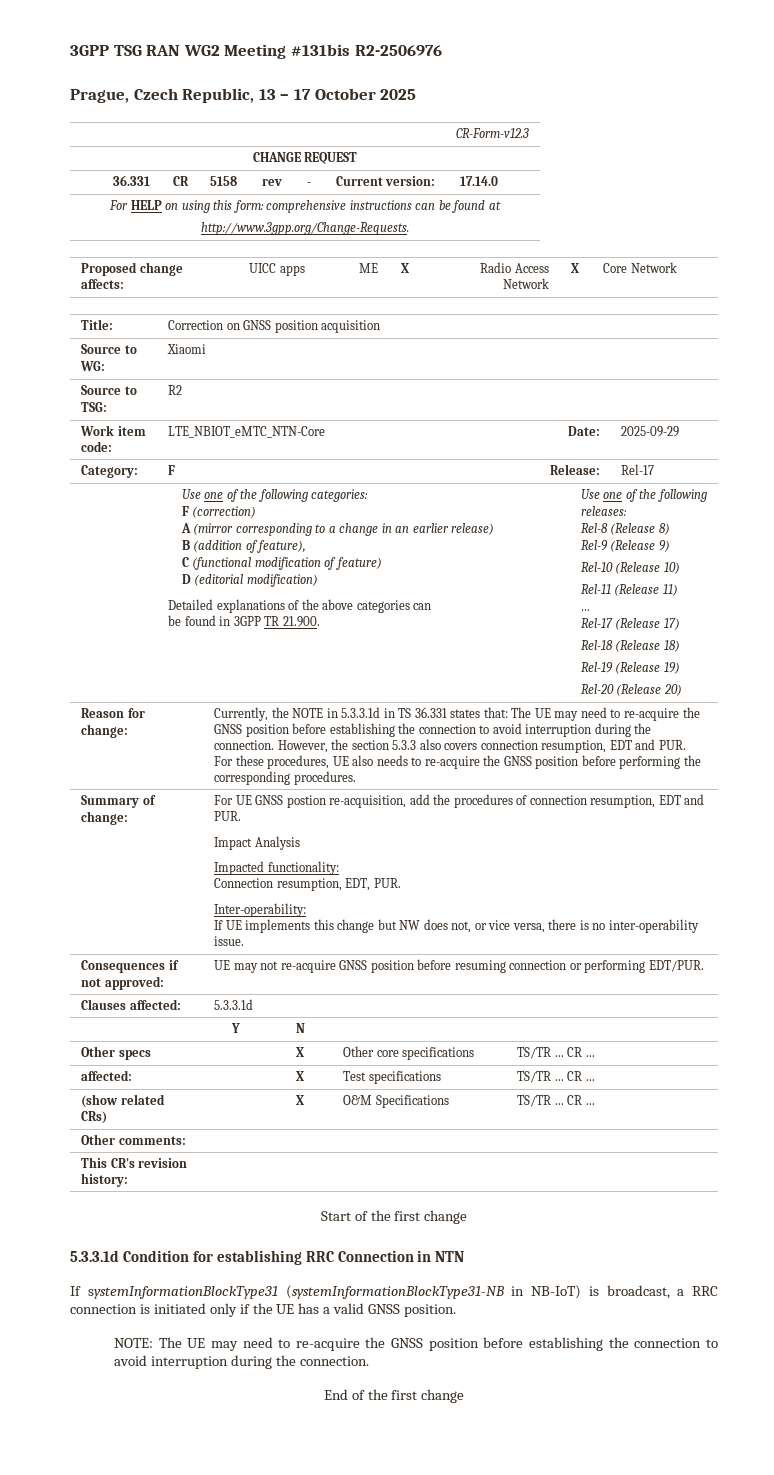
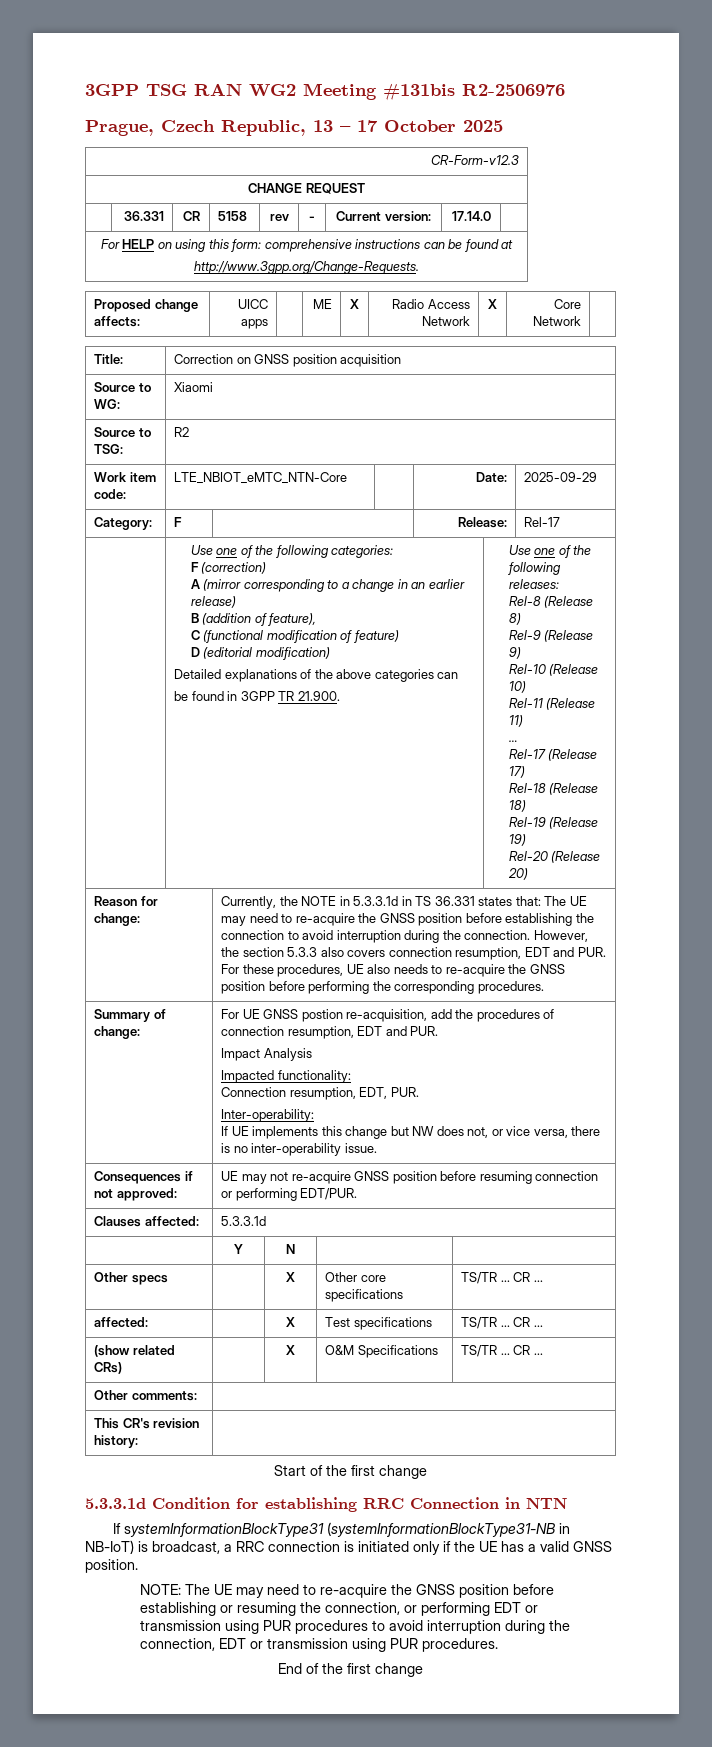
- NOTE: The UE may need to re-acquire the GNSS position before establishing the connection to avoid interruption during the connection.
+ NOTE: The UE may need to re-acquire the GNSS position before establishing or resuming the connection, or performing EDT or transmission using PUR procedures to avoid interruption during the connection, EDT or transmission using PUR procedures.

